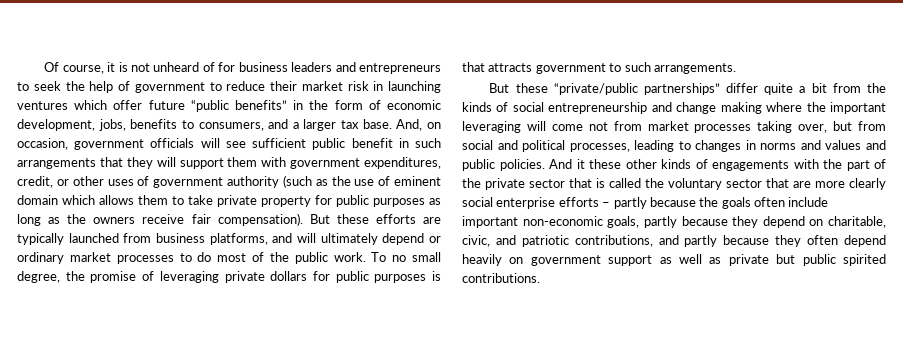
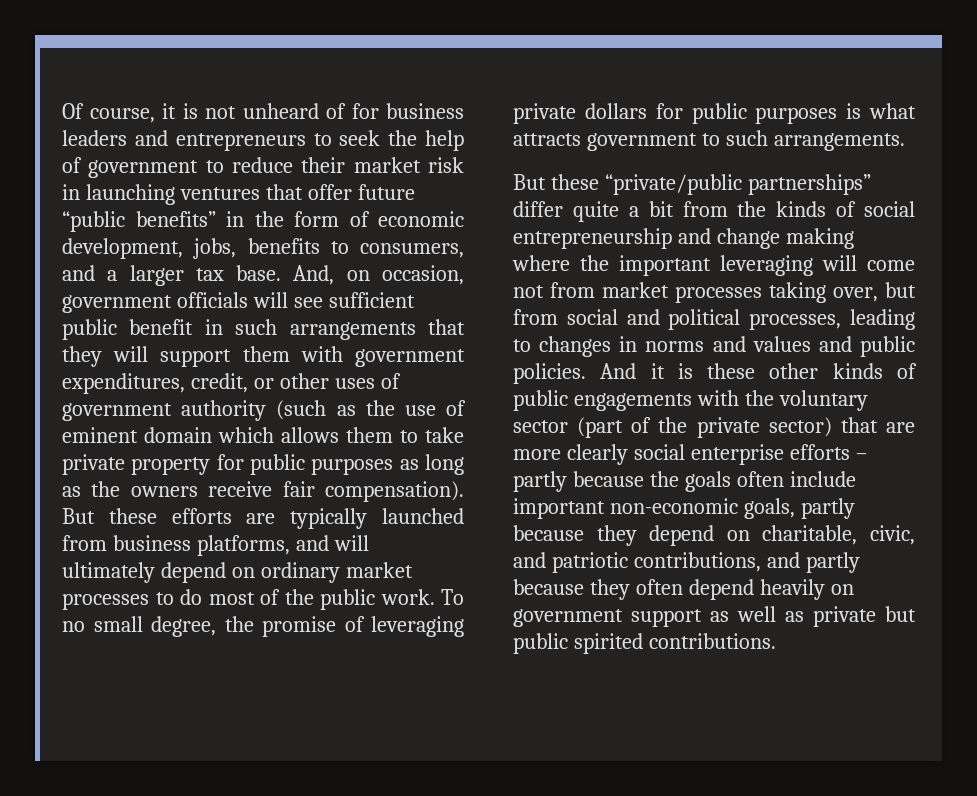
- Of course, it is not unheard of for business leaders and entrepreneurs to seek the help of government to reduce their market risk in launching ventures which offer future “public benefits” in the form of economic development, jobs, benefits to consumers, and a larger tax base.
+ Of course, it is not unheard of for business leaders and entrepreneurs to seek the help of government to reduce their market risk in launching ventures that offer future “public benefits” in the form of economic development, jobs, benefits to consumers, and a larger tax base.
- But these efforts are typically launched from business platforms, and will ultimately depend or ordinary market processes to do most of the public work.
+ But these efforts are typically launched from business platforms, and will ultimately depend on ordinary market processes to do most of the public work.
- To no small degree, the promise of leveraging private dollars for public purposes is that attracts government to such arrangements.
+ To no small degree, the promise of leveraging private dollars for public purposes is what attracts government to such arrangements.
- And it these other kinds of engagements with the part of the private sector that is called the voluntary sector that are more clearly social enterprise efforts – partly because the goals often include important non-economic goals, partly because they depend on charitable, civic, and patriotic contributions, and partly because they often depend heavily on government support as well as private but public spirited contributions.
+ And it is these other kinds of public engagements with the voluntary sector (part of the private sector) that are more clearly social enterprise efforts – partly because the goals often include important non-economic goals, partly because they depend on charitable, civic, and patriotic contributions, and partly because they often depend heavily on government support as well as private but public spirited contributions.

